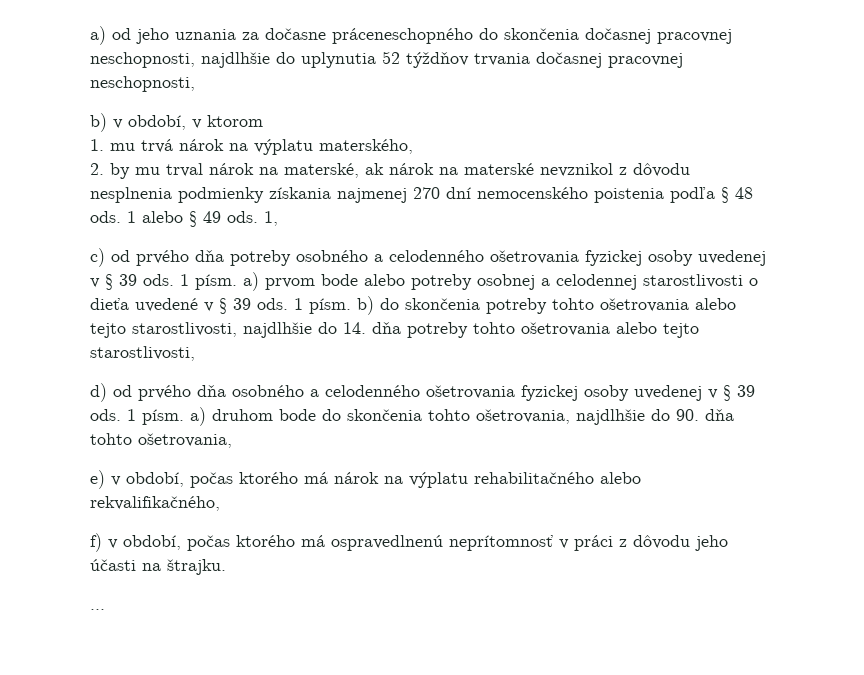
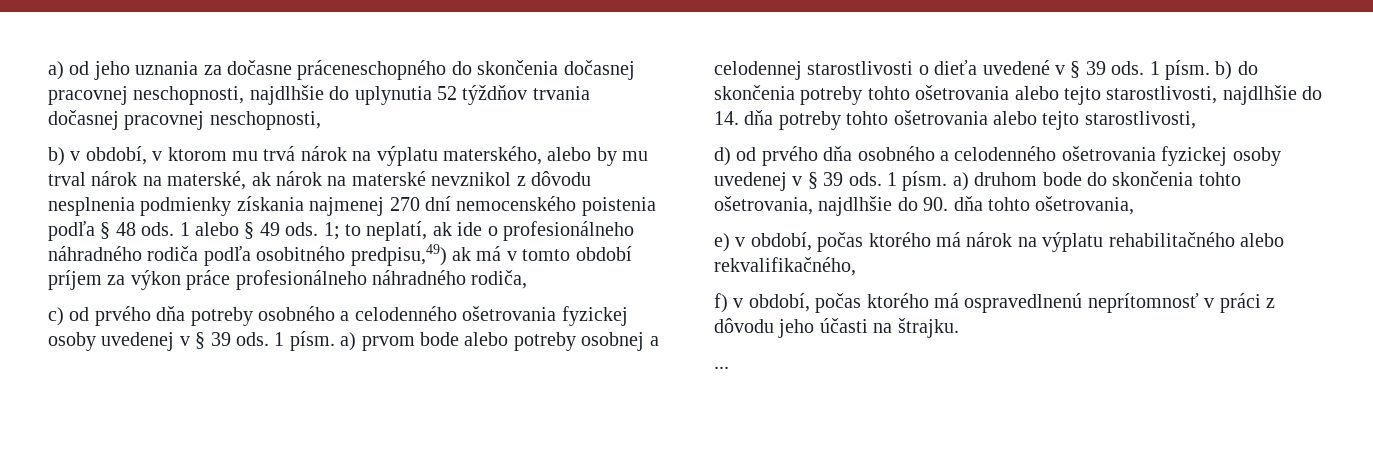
- b) v období, v ktorom
- 1. mu trvá nárok na výplatu materského,
- 2. by mu trval nárok na materské, ak nárok na materské nevznikol z dôvodu nesplnenia podmienky získania najmenej 270 dní nemocenského poistenia podľa § 48 ods.
+ b) v období, v ktorom mu trvá nárok na výplatu materského, alebo by mu trval nárok na materské, ak nárok na materské nevznikol z dôvodu nesplnenia podmienky získania najmenej 270 dní nemocenského poistenia podľa § 48 ods.
- 1,
+ 1; to neplatí, ak ide o profesionálneho náhradného rodiča podľa osobitného predpisu,49) ak má v tomto období príjem za výkon práce profesionálneho náhradného rodiča,

